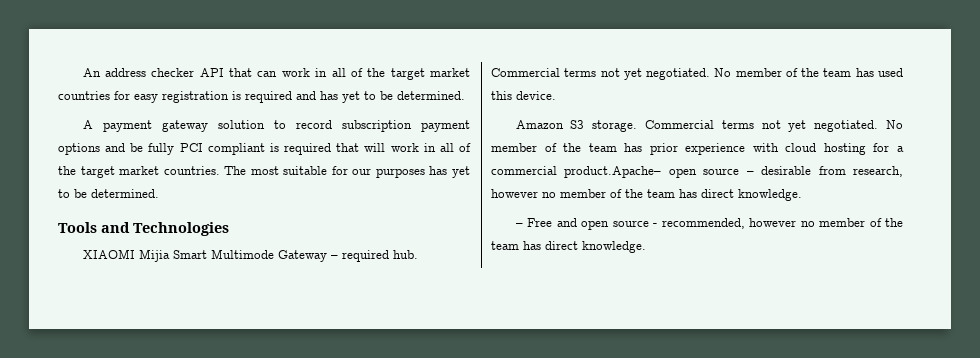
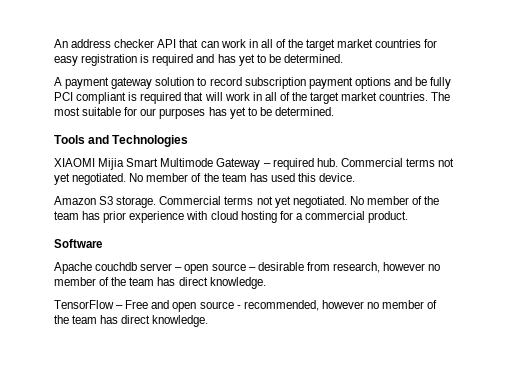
- No member of the team has prior experience with cloud hosting for a commercial product.Apache– open source – desirable from research, however no member of the team has direct knowledge.
+ No member of the team has prior experience with cloud hosting for a commercial product.
+ Software
+ Apache couchdb server – open source – desirable from research, however no member of the team has direct knowledge.
- – Free and open source - recommended, however no member of the team has direct knowledge.
+ TensorFlow – Free and open source - recommended, however no member of the team has direct knowledge.

